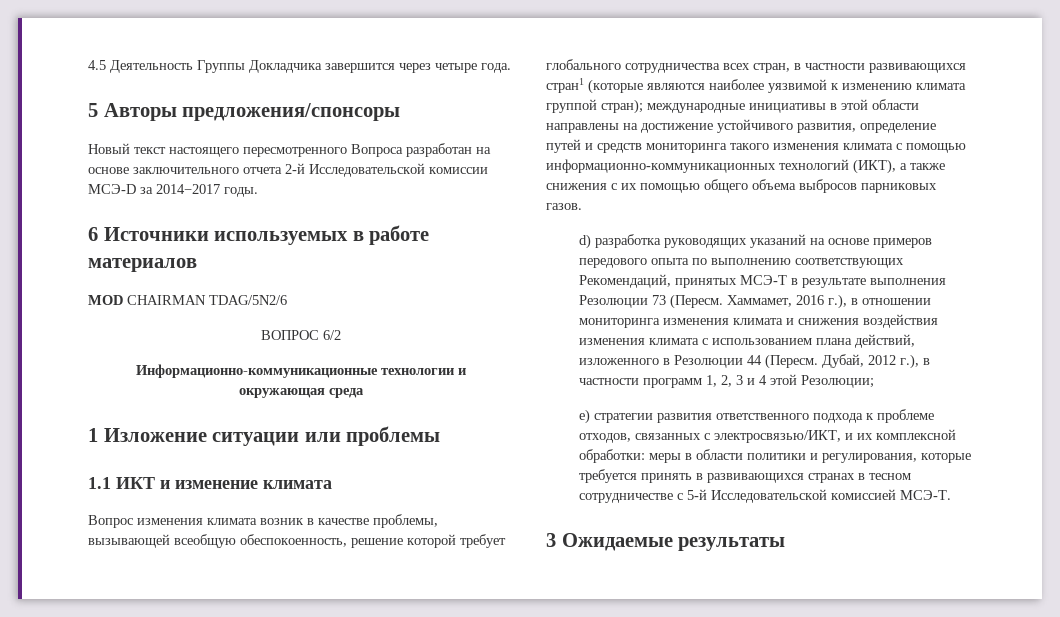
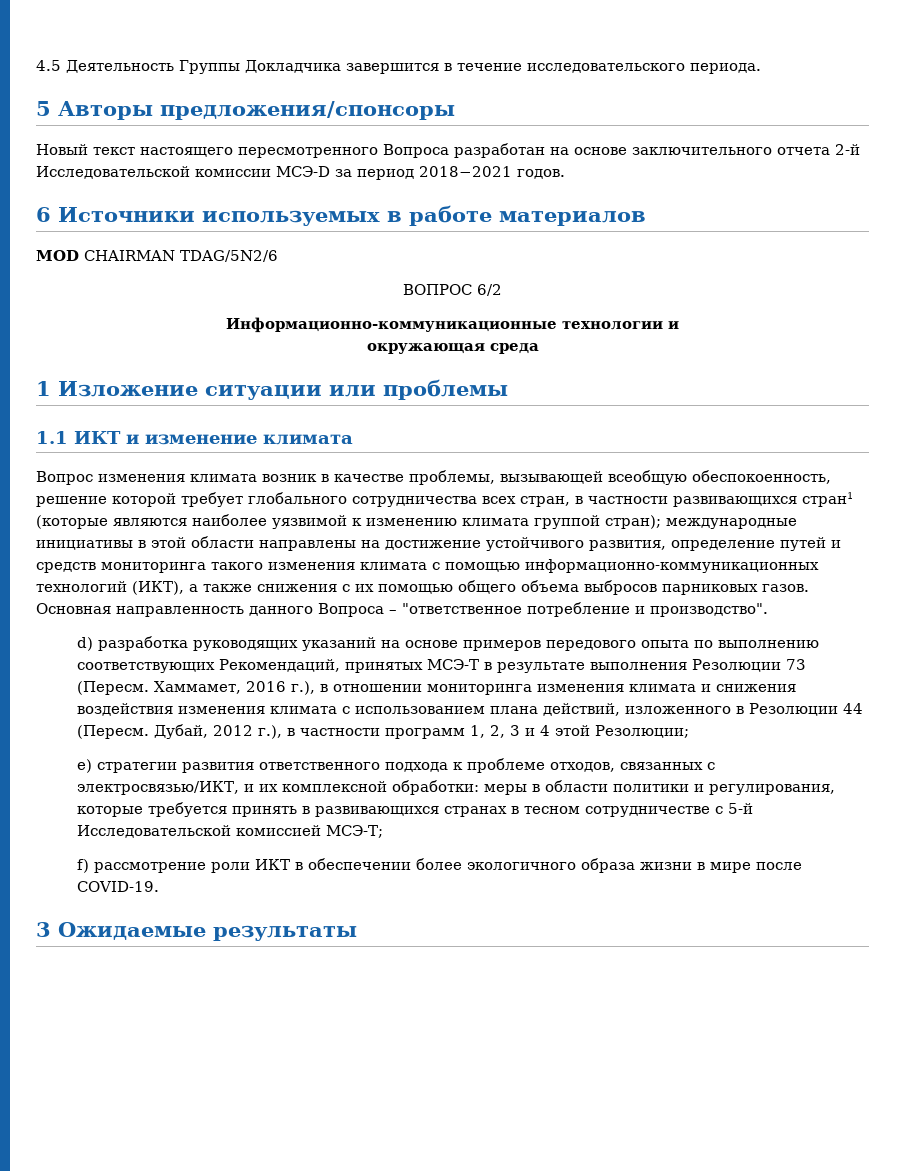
- 4.5 Деятельность Группы Докладчика завершится через четыре года.
+ 4.5 Деятельность Группы Докладчика завершится в течение исследовательского периода.
- Новый текст настоящего пересмотренного Вопроса разработан на основе заключительного отчета 2-й Исследовательской комиссии МСЭ-D за 2014−2017 годы.
+ Новый текст настоящего пересмотренного Вопроса разработан на основе заключительного отчета 2-й Исследовательской комиссии МСЭ-D за период 2018−2021 годов.
+ Основная направленность данного Вопроса – "ответственное потребление и производство".
- e) стратегии развития ответственного подхода к проблеме отходов, связанных с электросвязью/ИКТ, и их комплексной обработки: меры в области политики и регулирования, которые требуется принять в развивающихся странах в тесном сотрудничестве с 5-й Исследовательской комиссией МСЭ-Т.
+ e) стратегии развития ответственного подхода к проблеме отходов, связанных с электросвязью/ИКТ, и их комплексной обработки: меры в области политики и регулирования, которые требуется принять в развивающихся странах в тесном сотрудничестве с 5-й Исследовательской комиссией МСЭ-Т;
+ f) рассмотрение роли ИКТ в обеспечении более экологичного образа жизни в мире после COVID-19.

